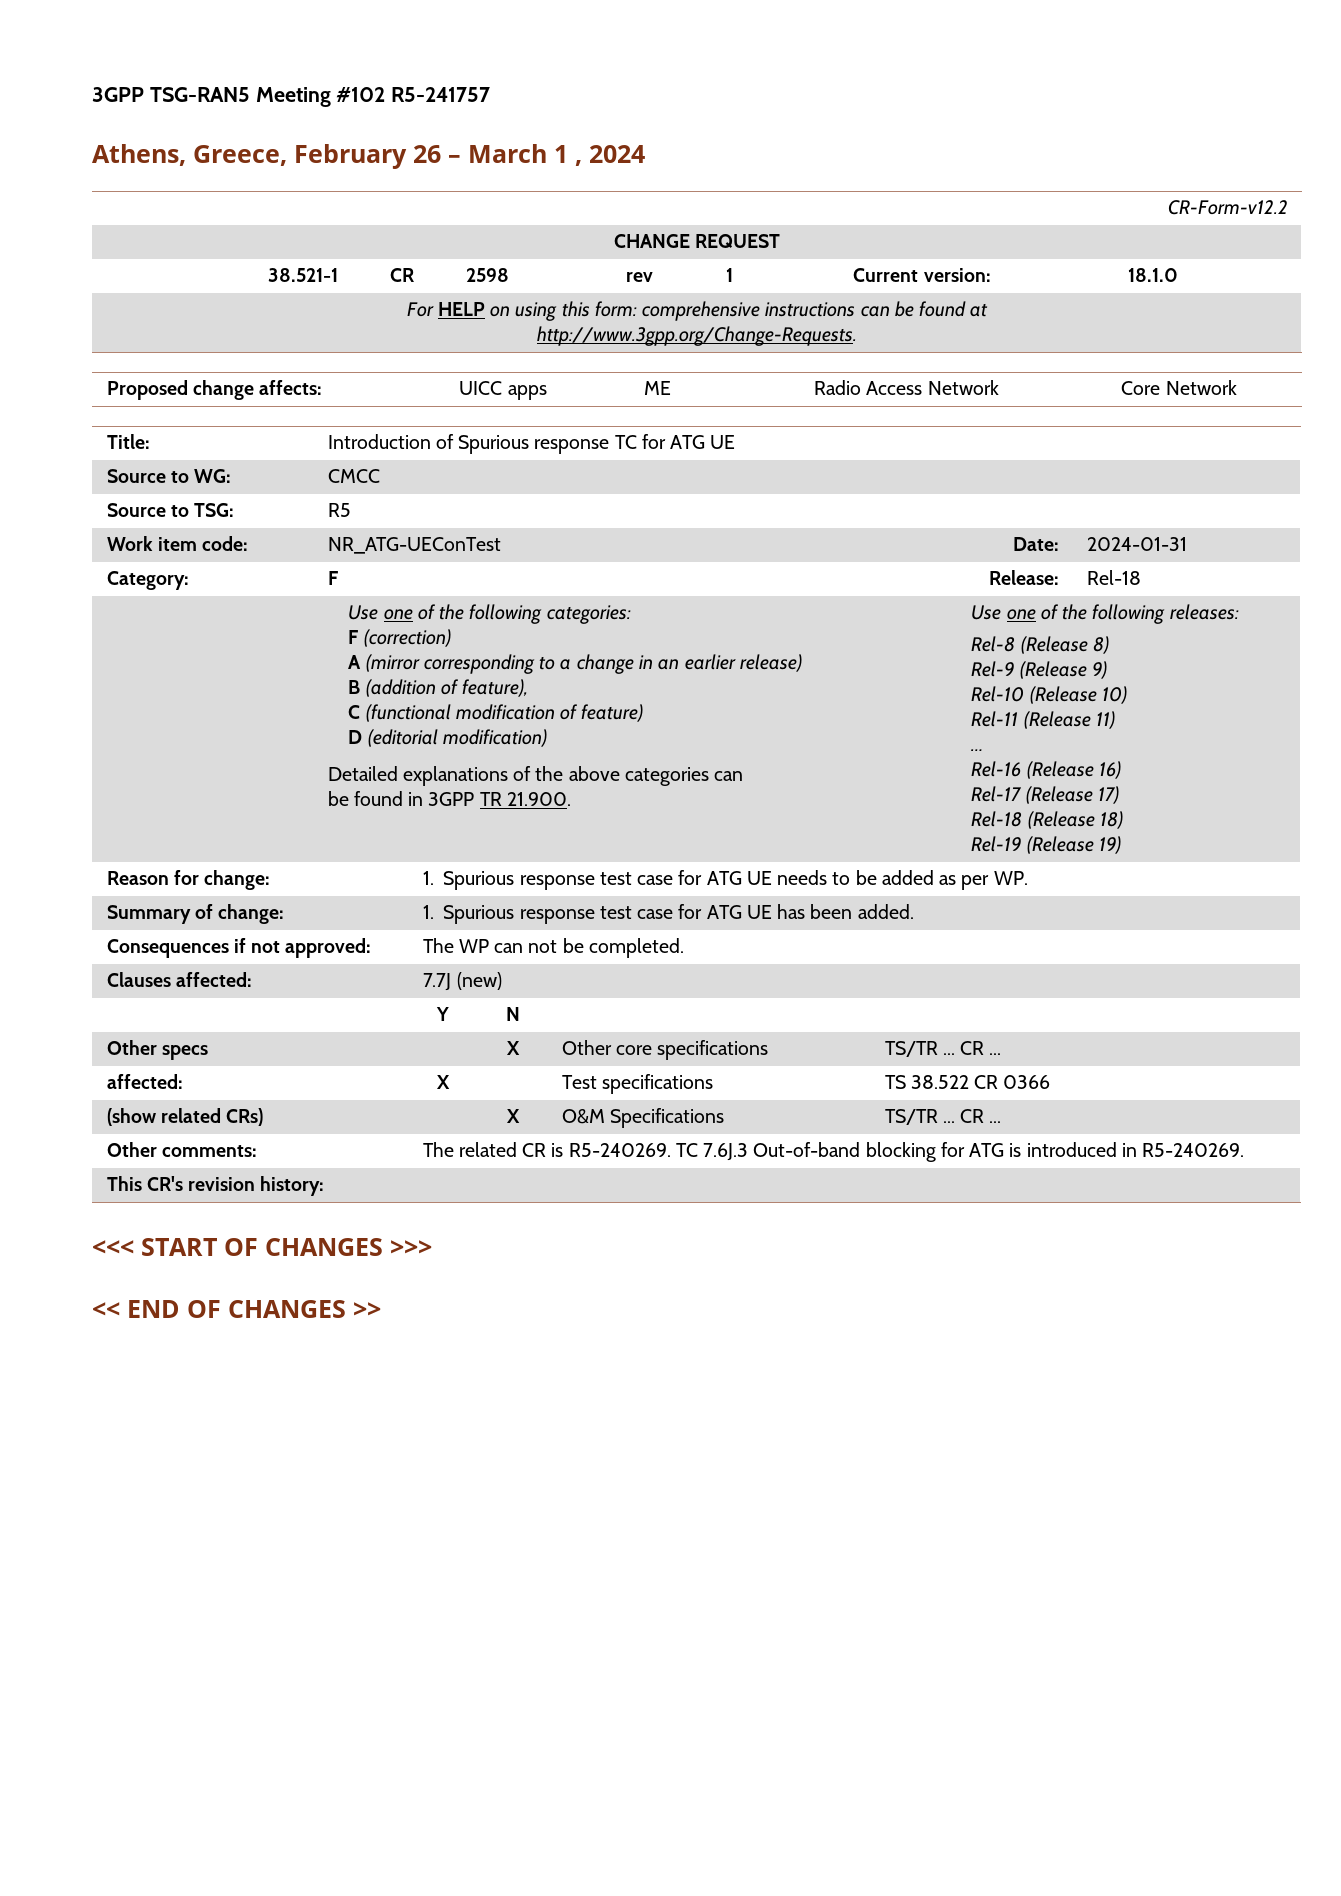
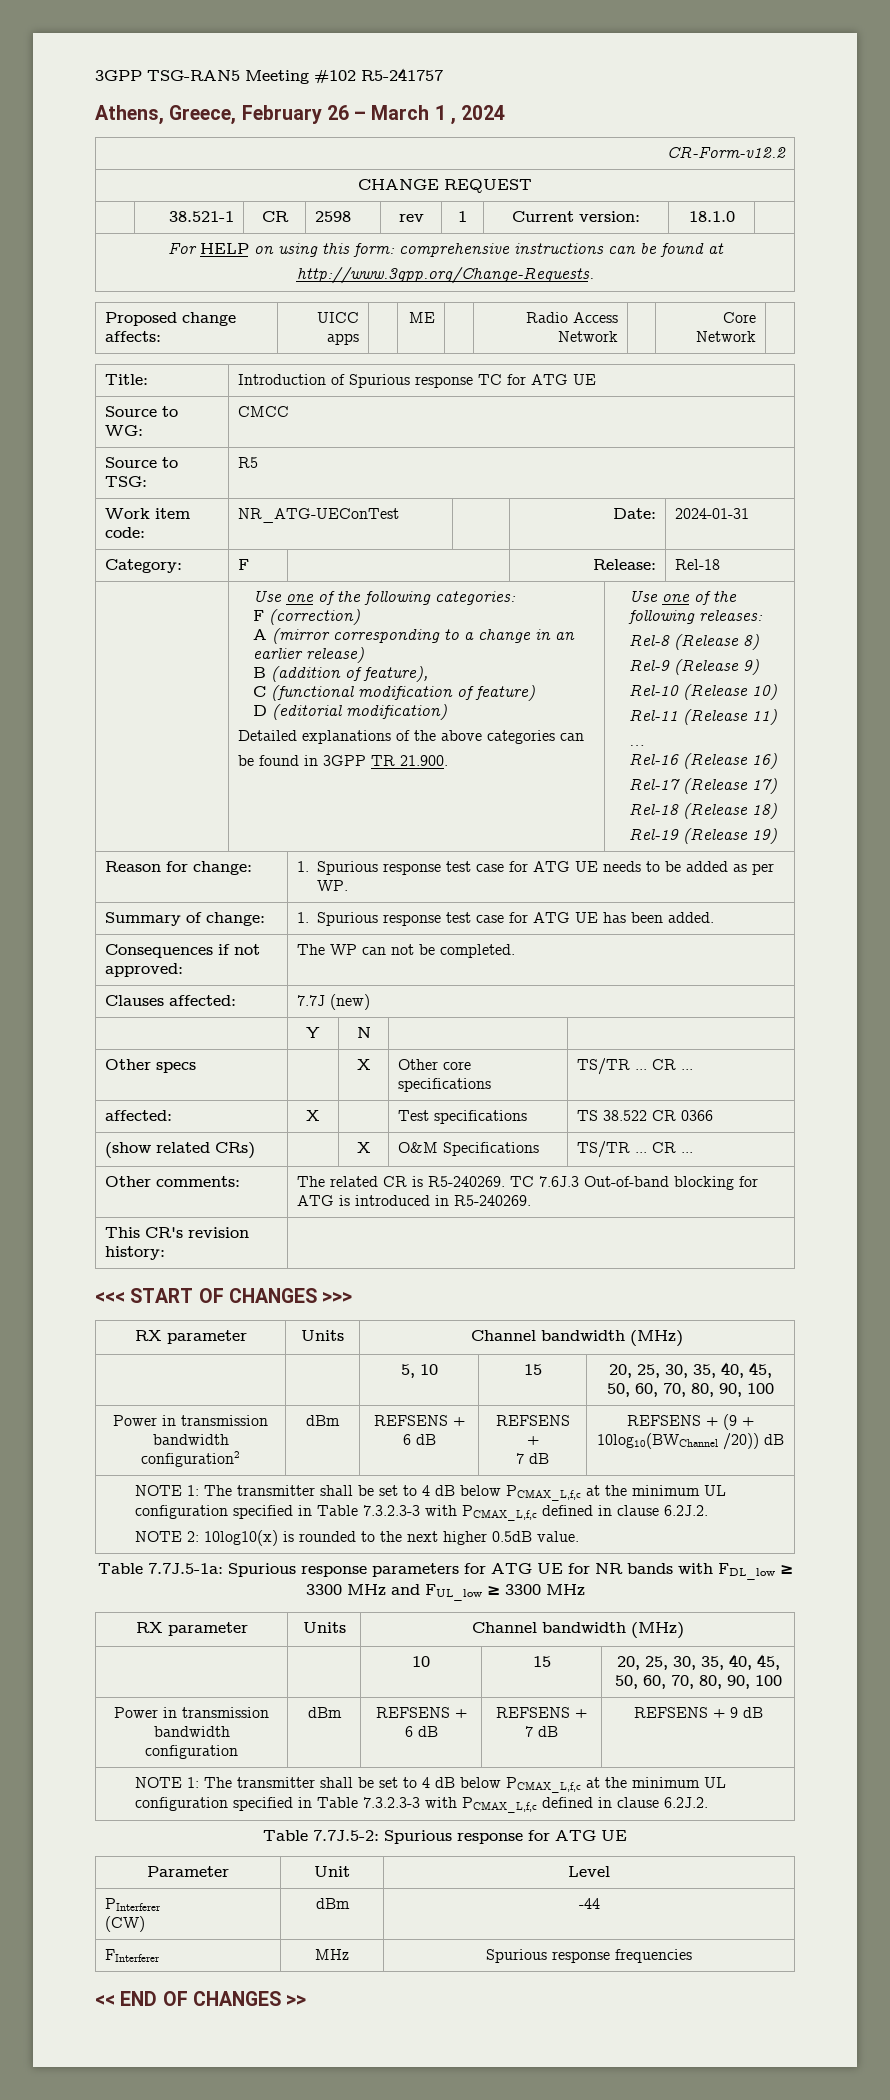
  <<< START OF CHANGES >>>
+ RX parameter | Units | Channel bandwidth (MHz)
+ | | 5, 10 | 15 | 20, 25, 30, 35, 40, 45, 50, 60, 70, 80, 90, 100
+ Power in transmission bandwidth configuration2 | dBm | REFSENS + 6 dB | REFSENS +
+ 7 dB | REFSENS + (9 + 10log10(BWChannel /20)) dB
+ NOTE 1: The transmitter shall be set to 4 dB below PCMAX_L,f,c at the minimum UL configuration specified in Table 7.3.2.3-3 with PCMAX_L,f,c defined in clause 6.2J.2.
+ NOTE 2: 10log10(x) is rounded to the next higher 0.5dB value.
+ Table 7.7J.5-1a: Spurious response parameters for ATG UE for NR bands with FDL_low ≥ 3300 MHz and FUL_low ≥ 3300 MHz
+ RX parameter | Units | Channel bandwidth (MHz)
+ | | 10 | 15 | 20, 25, 30, 35, 40, 45, 50, 60, 70, 80, 90, 100
+ Power in transmission bandwidth configuration | dBm | REFSENS + 6 dB | REFSENS + 7 dB | REFSENS + 9 dB
+ NOTE 1: The transmitter shall be set to 4 dB below PCMAX_L,f,c at the minimum UL configuration specified in Table 7.3.2.3-3 with PCMAX_L,f,c defined in clause 6.2J.2.
+ Table 7.7J.5-2: Spurious response for ATG UE
+ Parameter | Unit | Level
+ PInterferer
+ (CW) | dBm | -44
+ FInterferer | MHz | Spurious response frequencies

